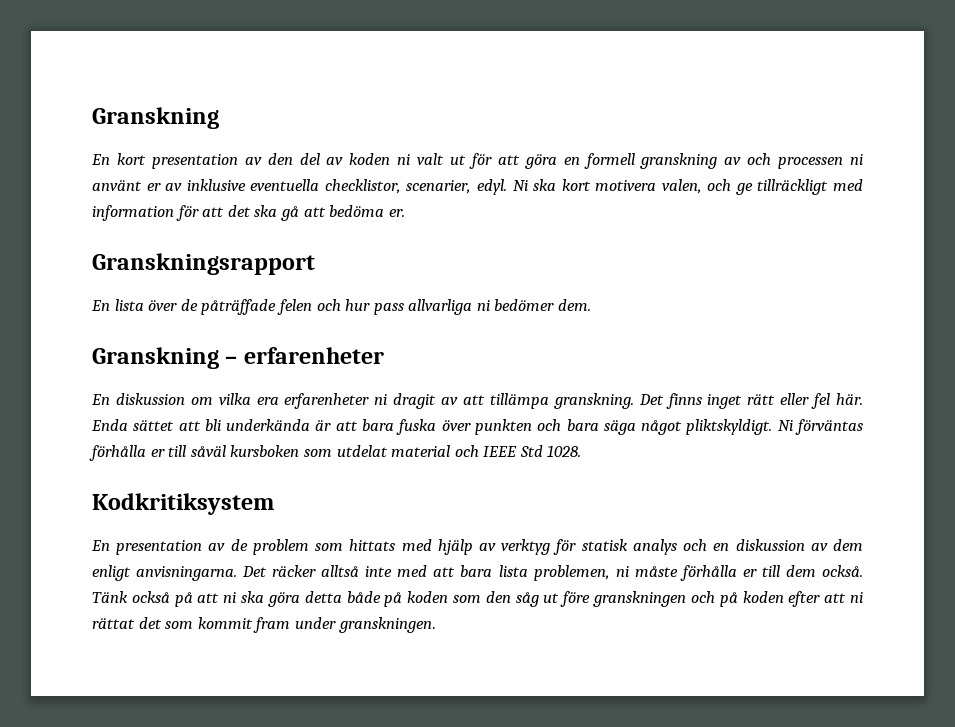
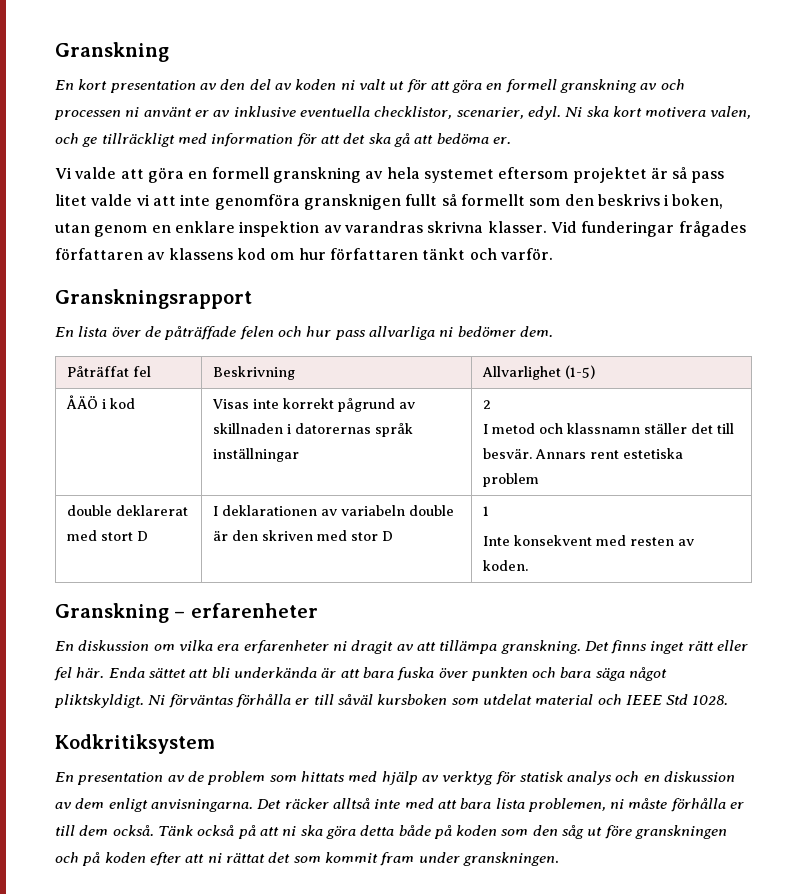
+ Vi valde att göra en formell granskning av hela systemet eftersom projektet är så pass litet valde vi att inte genomföra gransknigen fullt så formellt som den beskrivs i boken, utan genom en enklare inspektion av varandras skrivna klasser. Vid funderingar frågades författaren av klassens kod om hur författaren tänkt och varför.
+ Påträffat fel | Beskrivning | Allvarlighet (1-5)
+ ÅÄÖ i kod | Visas inte korrekt pågrund av skillnaden i datorernas språk inställningar | 2
+ I metod och klassnamn ställer det till besvär. Annars rent estetiska problem
+ double deklarerat med stort D | I deklarationen av variabeln double är den skriven med stor D | 1
+ Inte konsekvent med resten av koden.

